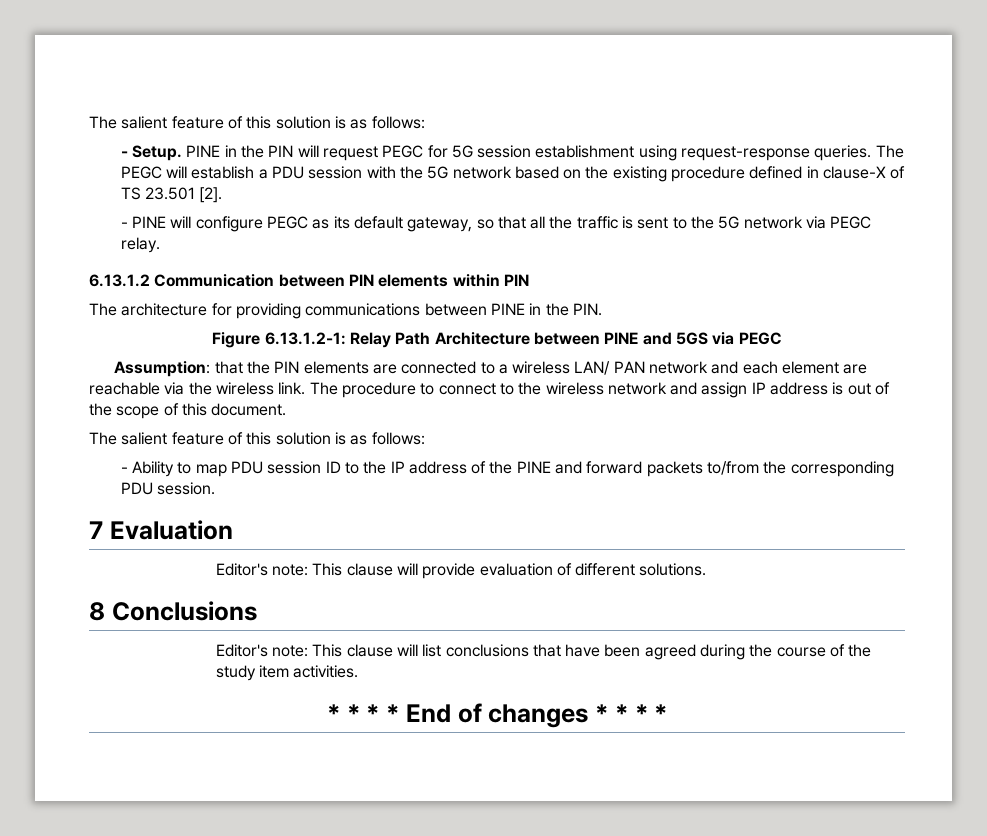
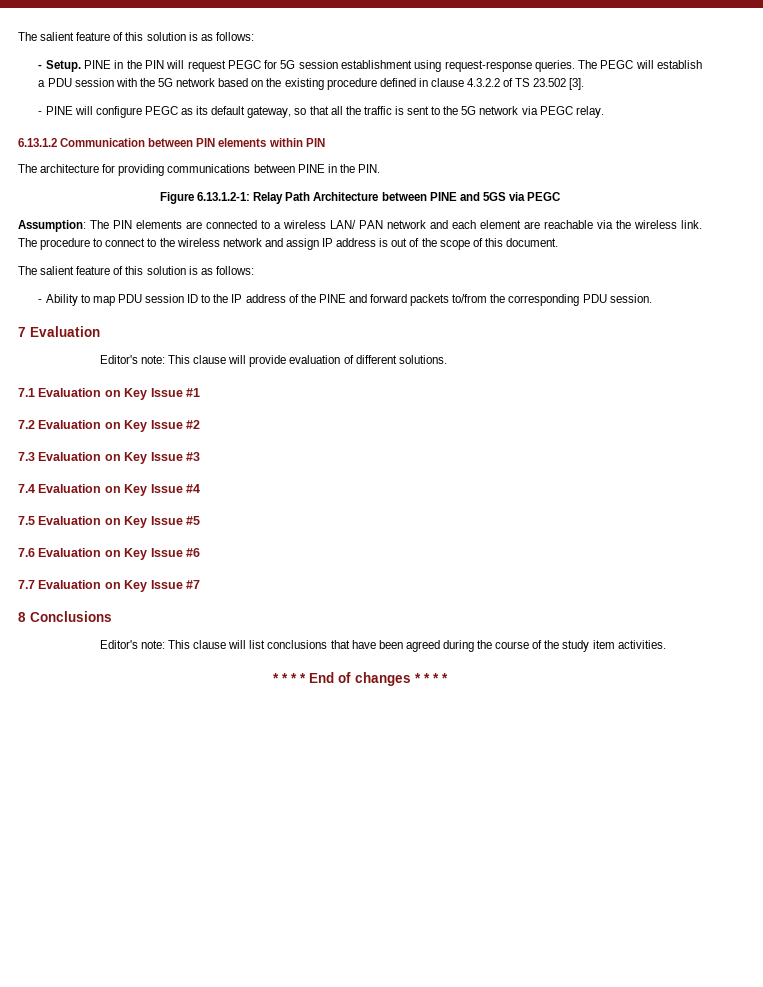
- The PEGC will establish a PDU session with the 5G network based on the existing procedure defined in clause-X of TS 23.501 [2].
+ The PEGC will establish a PDU session with the 5G network based on the existing procedure defined in clause 4.3.2.2 of TS 23.502 [3].
- Assumption: that the PIN elements are connected to a wireless LAN/ PAN network and each element are reachable via the wireless link.
+ Assumption: The PIN elements are connected to a wireless LAN/ PAN network and each element are reachable via the wireless link.
+ 7.1 Evaluation on Key Issue #1
+ 7.2 Evaluation on Key Issue #2
+ 7.3 Evaluation on Key Issue #3
+ 7.4 Evaluation on Key Issue #4
+ 7.5 Evaluation on Key Issue #5
+ 7.6 Evaluation on Key Issue #6
+ 7.7 Evaluation on Key Issue #7

